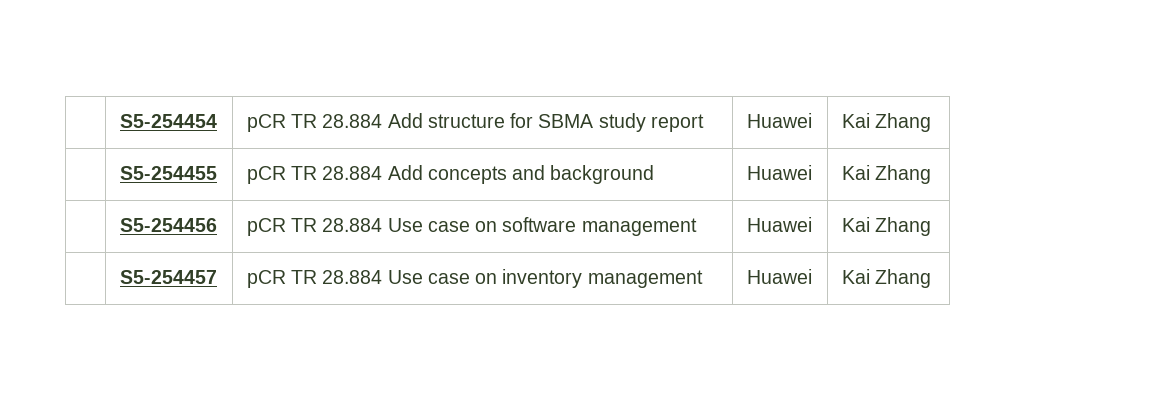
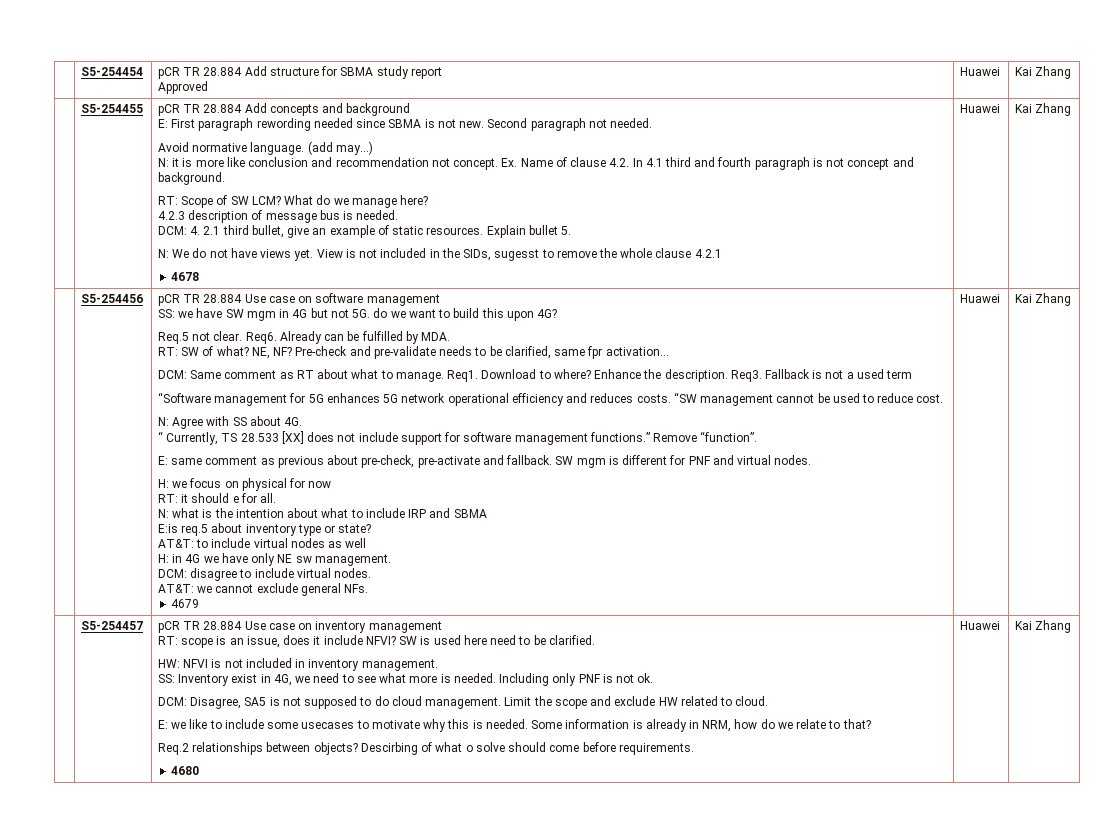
- | S5-254454 | pCR TR 28.884 Add structure for SBMA study report | Huawei | Kai Zhang
+ | S5-254454 | pCR TR 28.884 Add structure for SBMA study report
+ Approved | Huawei | Kai Zhang
+ E: First paragraph rewording needed since SBMA is not new. Second paragraph not needed.
+ Avoid normative language. (add may…)
+ N: it is more like conclusion and recommendation not concept. Ex. Name of clause 4.2. In 4.1 third and fourth paragraph is not concept and background.
+ RT: Scope of SW LCM? What do we manage here?
+ 4.2.3 description of message bus is needed.
+ DCM: 4. 2.1 third bullet, give an example of static resources. Explain bullet 5.
+ N: We do not have views yet. View is not included in the SIDs, sugesst to remove the whole clause 4.2.1
+ 4678
+ SS: we have SW mgm in 4G but not 5G. do we want to build this upon 4G?
+ Req.5 not clear. Req6. Already can be fulfilled by MDA.
+ RT: SW of what? NE, NF? Pre-check and pre-validate needs to be clarified, same fpr activation…
+ DCM: Same comment as RT about what to manage. Req1. Download to where? Enhance the description. Req3. Fallback is not a used term
+ “Software management for 5G enhances 5G network operational efficiency and reduces costs. “SW management cannot be used to reduce cost.
+ N: Agree with SS about 4G.
+ “ Currently, TS 28.533 [XX] does not include support for software management functions.” Remove “function”.
+ E: same comment as previous about pre-check, pre-activate and fallback. SW mgm is different for PNF and virtual nodes.
+ H: we focus on physical for now
+ RT: it should e for all.
+ N: what is the intention about what to include IRP and SBMA
+ E:is req.5 about inventory type or state?
+ AT&T: to include virtual nodes as well
+ H: in 4G we have only NE sw management.
+ DCM: disagree to include virtual nodes.
+ AT&T: we cannot exclude general NFs.
+ 4679
+ RT: scope is an issue, does it include NFVI? SW is used here need to be clarified.
+ HW: NFVI is not included in inventory management.
+ SS: Inventory exist in 4G, we need to see what more is needed. Including only PNF is not ok.
+ DCM: Disagree, SA5 is not supposed to do cloud management. Limit the scope and exclude HW related to cloud.
+ E: we like to include some usecases to motivate why this is needed. Some information is already in NRM, how do we relate to that?
+ Req.2 relationships between objects? Descirbing of what o solve should come before requirements.
+ 4680

